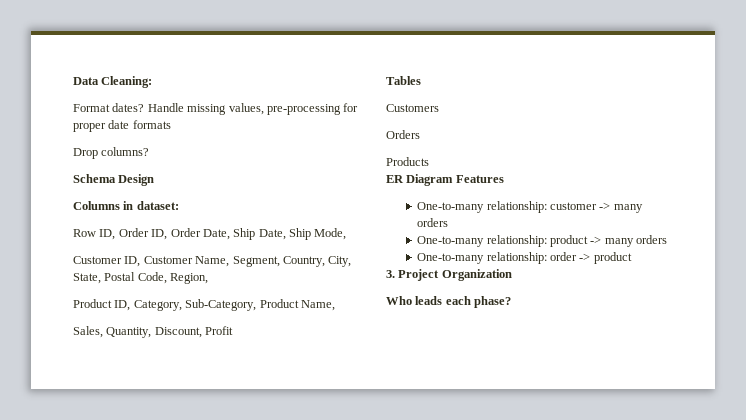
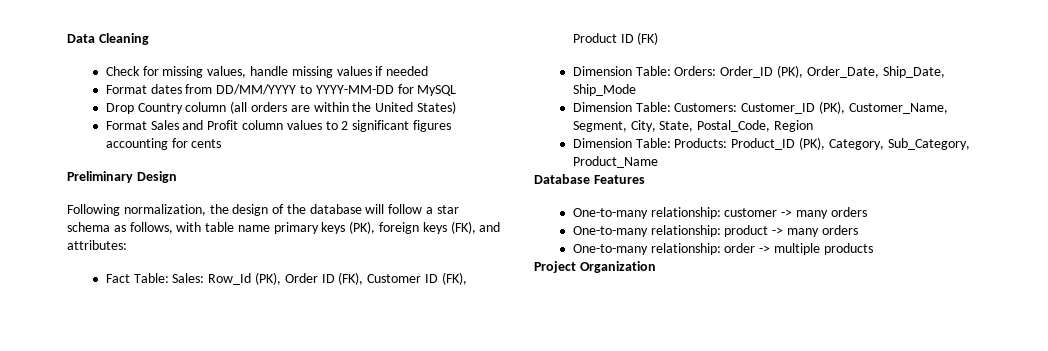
- Data Cleaning:
- Format dates? Handle missing values, pre-processing for proper date formats
- Drop columns?
- Schema Design
- Columns in dataset:
- Row ID, Order ID, Order Date, Ship Date, Ship Mode,
- Customer ID, Customer Name, Segment, Country, City, State, Postal Code, Region,
- Product ID, Category, Sub-Category, Product Name,
- Sales, Quantity, Discount, Profit
- Tables
- Customers
- Orders
- Products
- ER Diagram Features
+ Data Cleaning
+ Check for missing values, handle missing values if needed
+ Format dates from DD/MM/YYYY to YYYY-MM-DD for MySQL
+ Drop Country column (all orders are within the United States)
+ Format Sales and Profit column values to 2 significant figures accounting for cents
+ Preliminary Design
+ Following normalization, the design of the database will follow a star schema as follows, with table name primary keys (PK), foreign keys (FK), and attributes:
+ Fact Table: Sales: Row_Id (PK), Order ID (FK), Customer ID (FK), Product ID (FK)
+ Dimension Table: Orders: Order_ID (PK), Order_Date, Ship_Date, Ship_Mode
+ Dimension Table: Customers: Customer_ID (PK), Customer_Name, Segment, City, State, Postal_Code, Region
+ Dimension Table: Products: Product_ID (PK), Category, Sub_Category, Product_Name
+ Database Features
- One-to-many relationship: order -> product
- 3. Project Organization
+ One-to-many relationship: order -> multiple products
+ Project Organization
- Who leads each phase?

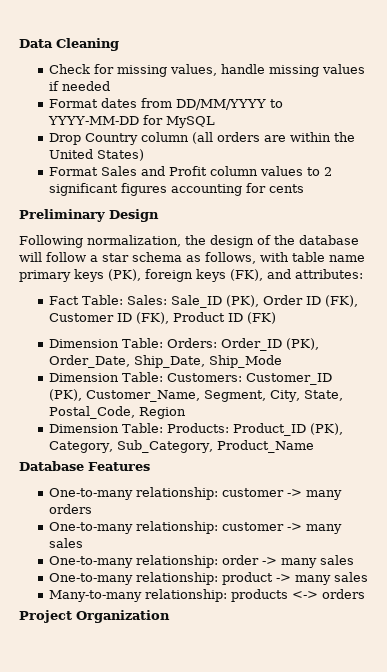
- Fact Table: Sales: Row_Id (PK), Order ID (FK), Customer ID (FK), Product ID (FK)
+ Fact Table: Sales: Sale_ID (PK), Order ID (FK), Customer ID (FK), Product ID (FK)
- One-to-many relationship: product -> many orders
+ One-to-many relationship: customer -> many sales
- One-to-many relationship: order -> multiple products
+ One-to-many relationship: order -> many sales
+ One-to-many relationship: product -> many sales
+ Many-to-many relationship: products <-> orders

